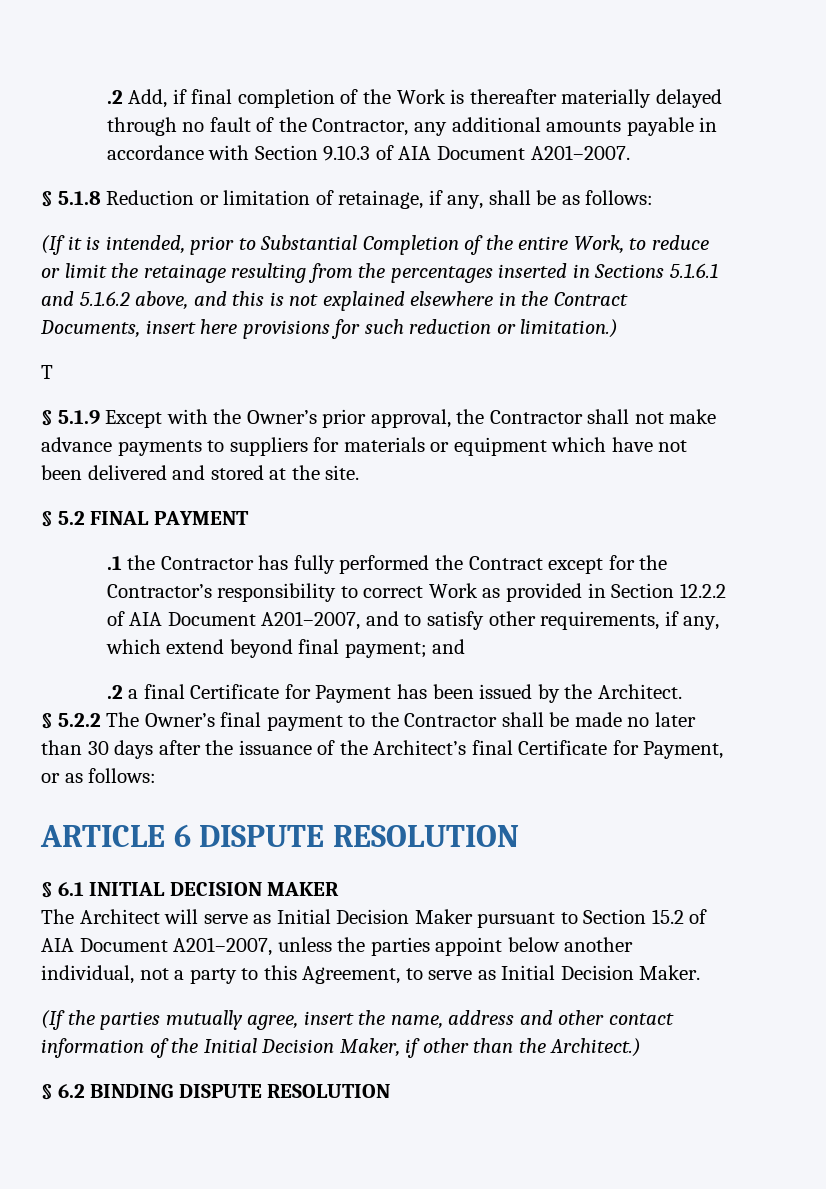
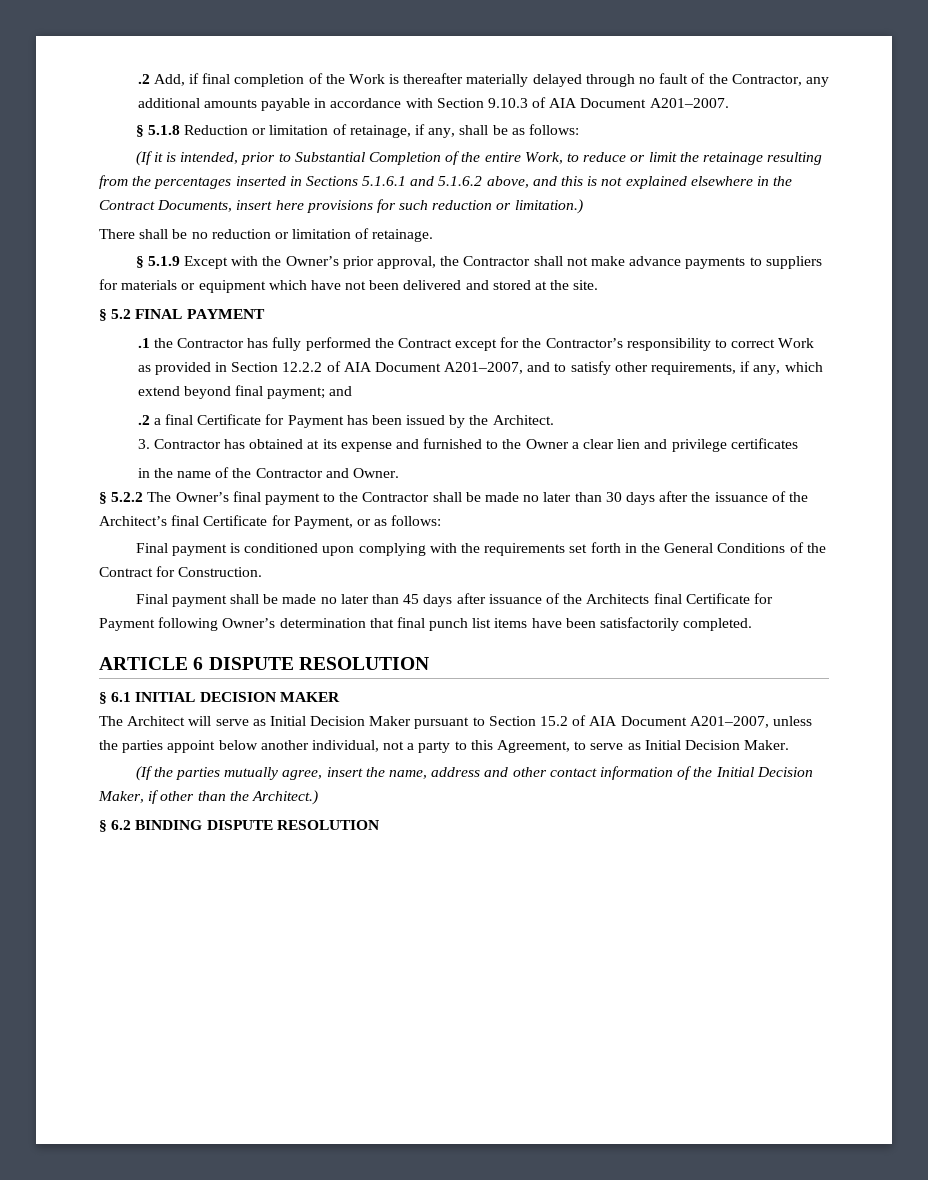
- T
+ There shall be no reduction or limitation of retainage.
+ 3. Contractor has obtained at its expense and furnished to the Owner a clear lien and privilege certificates
+ in the name of the Contractor and Owner.
+ Final payment is conditioned upon complying with the requirements set forth in the General Conditions of the Contract for Construction.
+ Final payment shall be made no later than 45 days after issuance of the Architects final Certificate for Payment following Owner’s determination that final punch list items have been satisfactorily completed.

